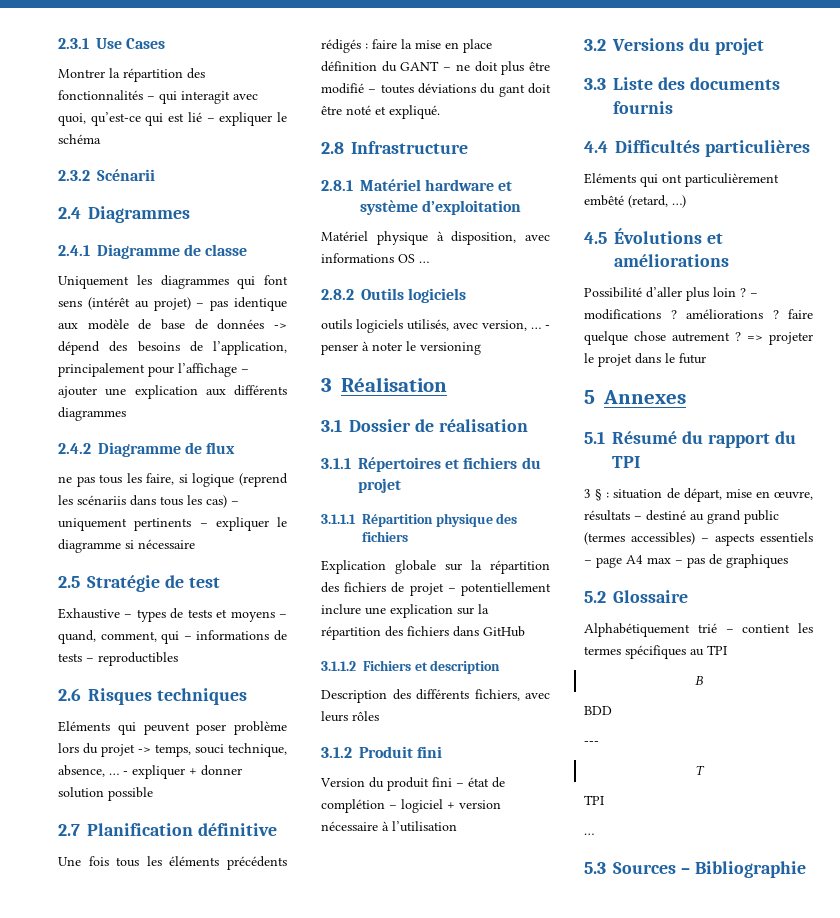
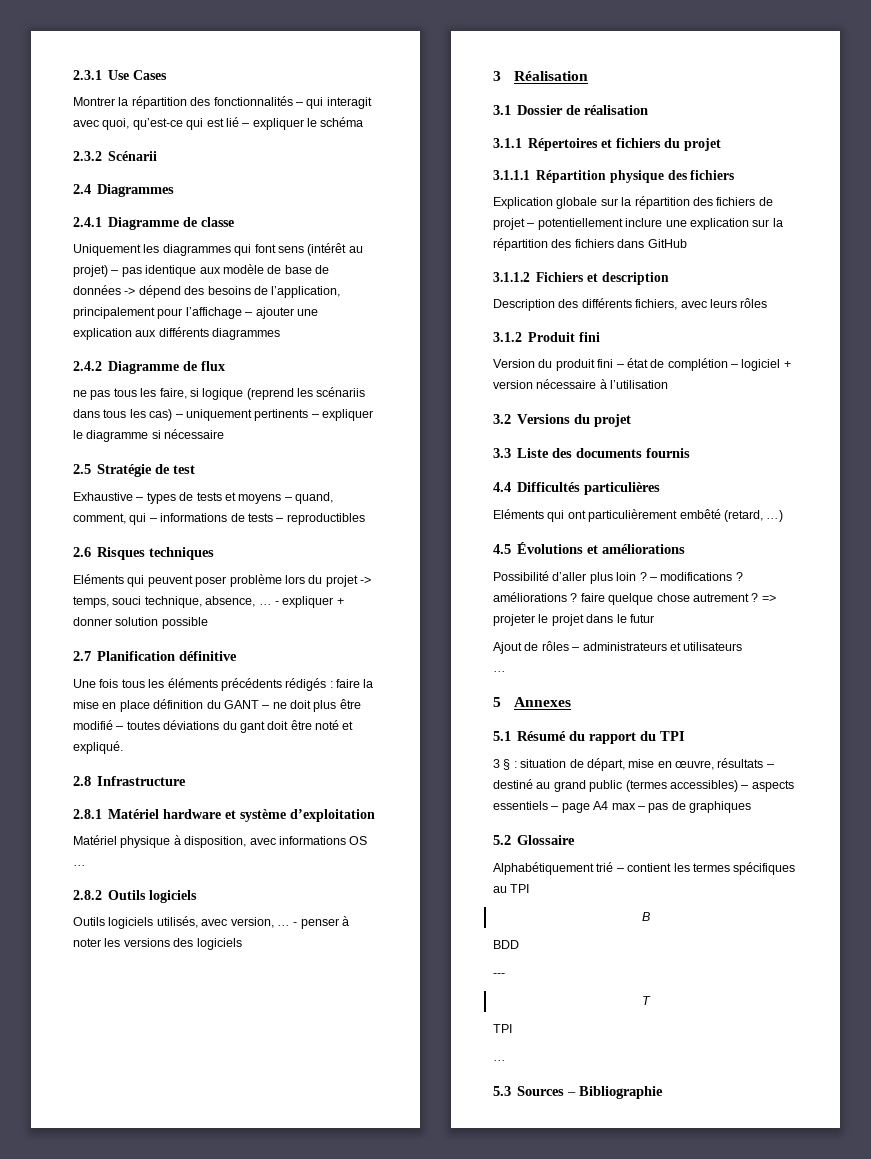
- outils logiciels utilisés, avec version, …
+ Outils logiciels utilisés, avec version, …
- - penser à noter le versioning
+ - penser à noter les versions des logiciels
+ Ajout de rôles – administrateurs et utilisateurs
+ …

